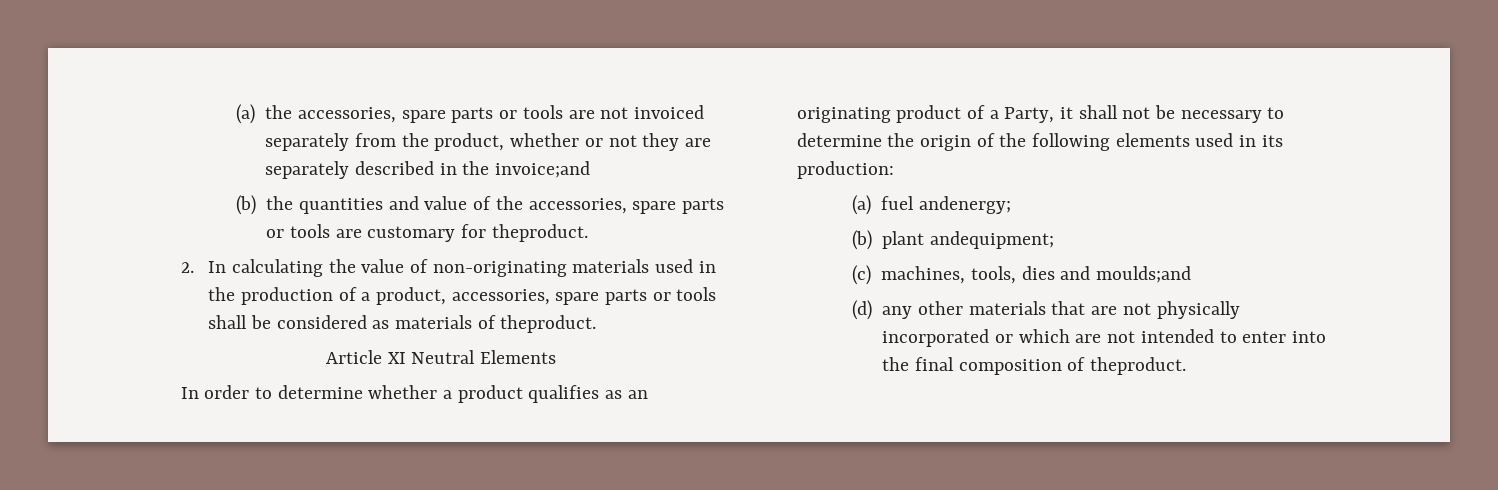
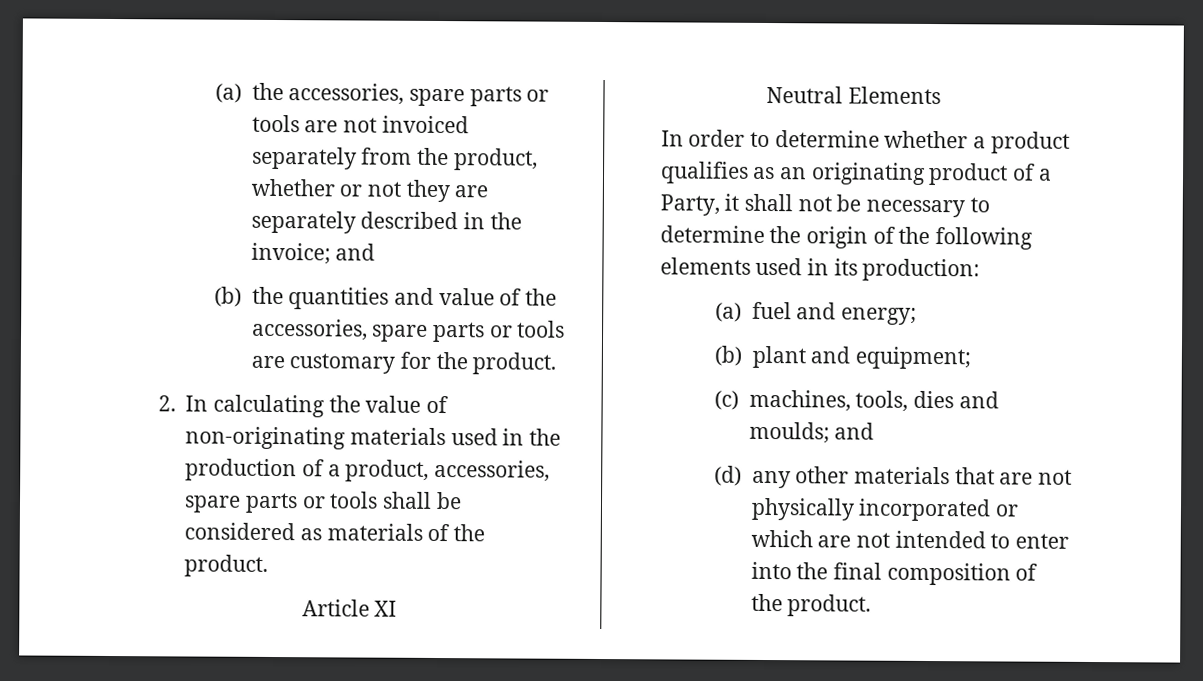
- (a) the accessories, spare parts or tools are not invoiced separately from the product, whether or not they are separately described in the invoice;and
+ (a) the accessories, spare parts or tools are not invoiced separately from the product, whether or not they are separately described in the invoice; and
- (b) the quantities and value of the accessories, spare parts or tools are customary for theproduct.
+ (b) the quantities and value of the accessories, spare parts or tools are customary for the product.
- 2. In calculating the value of non-originating materials used in the production of a product, accessories, spare parts or tools shall be considered as materials of theproduct.
+ 2. In calculating the value of non-originating materials used in the production of a product, accessories, spare parts or tools shall be considered as materials of the product.
- Article XI Neutral Elements
+ Article XI
+ Neutral Elements
- (a) fuel andenergy;
+ (a) fuel and energy;
- (b) plant andequipment;
+ (b) plant and equipment;
- (c) machines, tools, dies and moulds;and
+ (c) machines, tools, dies and moulds; and
- (d) any other materials that are not physically incorporated or which are not intended to enter into the final composition of theproduct.
+ (d) any other materials that are not physically incorporated or which are not intended to enter into the final composition of the product.

